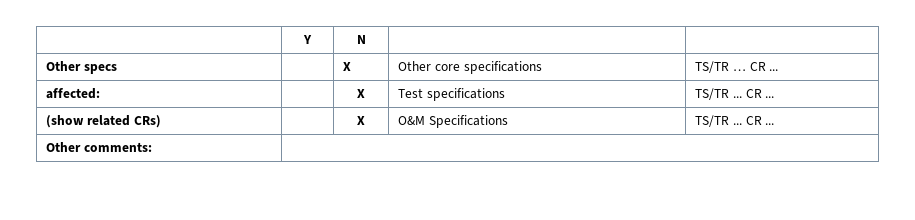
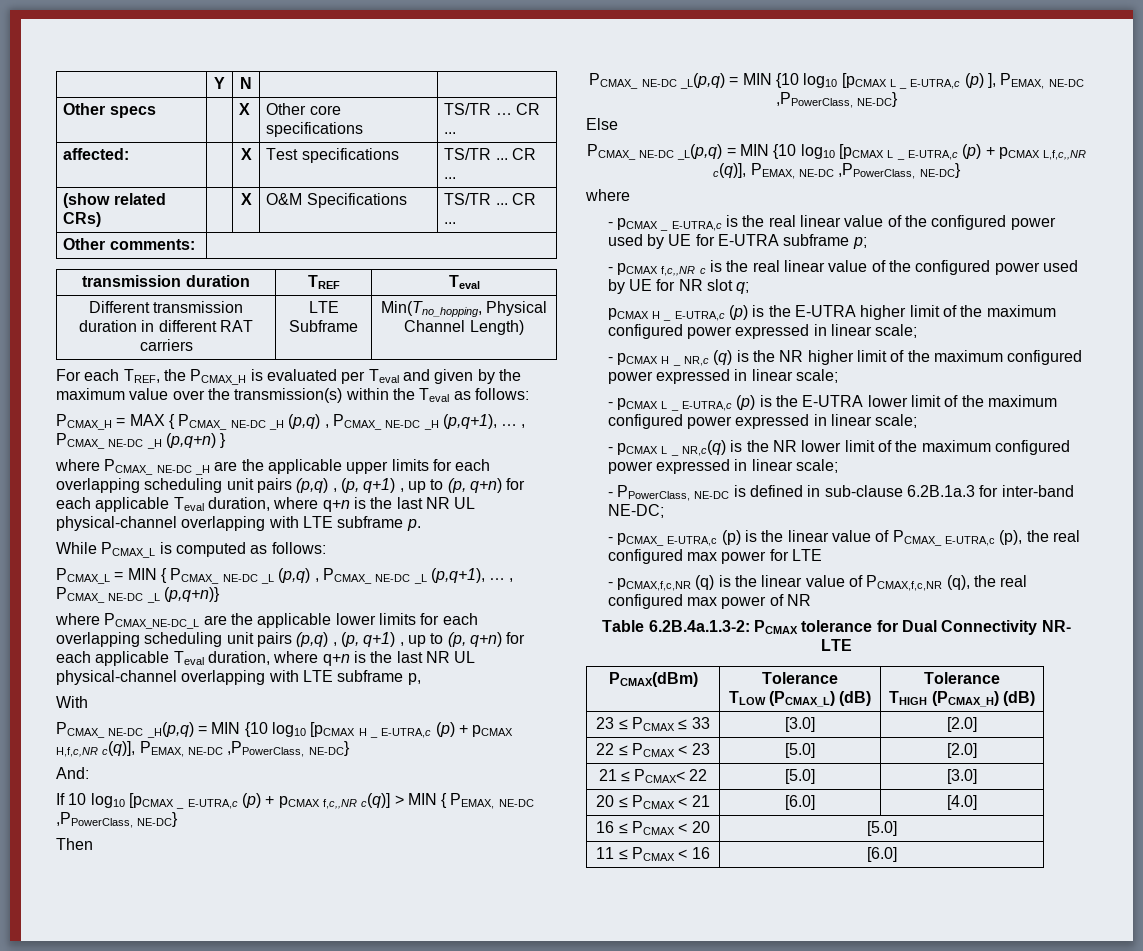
+ transmission duration | TREF | Teval
+ Different transmission duration in different RAT carriers | LTE Subframe | Min(Tno_hopping, Physical Channel Length)
+ For each TREF, the PCMAX_H is evaluated per Teval and given by the maximum value over the transmission(s) within the Teval as follows:
+ PCMAX_H = MAX { PCMAX_ NE-DC _H (p,q) , PCMAX_ NE-DC _H (p,q+1), … , PCMAX_ NE-DC _H (p,q+n) }
+ where PCMAX_ NE-DC _H are the applicable upper limits for each overlapping scheduling unit pairs (p,q) , (p, q+1) , up to (p, q+n) for each applicable Teval duration, where q+n is the last NR UL physical-channel overlapping with LTE subframe p.
+ While PCMAX_L is computed as follows:
+ PCMAX_L = MIN { PCMAX_ NE-DC _L (p,q) , PCMAX_ NE-DC _L (p,q+1), … , PCMAX_ NE-DC _L (p,q+n)}
+ where PCMAX_NE-DC_L are the applicable lower limits for each overlapping scheduling unit pairs (p,q) , (p, q+1) , up to (p, q+n) for each applicable Teval duration, where q+n is the last NR UL physical-channel overlapping with LTE subframe p,
+ With
+ PCMAX_ NE-DC _H(p,q) = MIN {10 log10 [pCMAX H _ E-UTRA,c (p) + pCMAX H,f,c,NR c(q)], PEMAX, NE-DC ,PPowerClass, NE-DC}
+ And:
+ If 10 log10 [pCMAX _ E-UTRA,c (p) + pCMAX f,c,,NR c(q)] > MIN { PEMAX, NE-DC ,PPowerClass, NE-DC}
+ Then
+ PCMAX_ NE-DC _L(p,q) = MIN {10 log10 [pCMAX L _ E-UTRA,c (p) ], PEMAX, NE-DC ,PPowerClass, NE-DC}
+ Else
+ PCMAX_ NE-DC _L(p,q) = MIN {10 log10 [pCMAX L _ E-UTRA,c (p) + pCMAX L,f,c,,NR c(q)], PEMAX, NE-DC ,PPowerClass, NE-DC}
+ where
+ - pCMAX _ E-UTRA,c is the real linear value of the configured power used by UE for E-UTRA subframe p;
+ - pCMAX f,c,,NR c is the real linear value of the configured power used by UE for NR slot q;
+ pCMAX H _ E-UTRA,c (p) is the E-UTRA higher limit of the maximum configured power expressed in linear scale;
+ - pCMAX H _ NR,c (q) is the NR higher limit of the maximum configured power expressed in linear scale;
+ - pCMAX L _ E-UTRA,c (p) is the E-UTRA lower limit of the maximum configured power expressed in linear scale;
+ - pCMAX L _ NR,c(q) is the NR lower limit of the maximum configured power expressed in linear scale;
+ - PPowerClass, NE-DC is defined in sub-clause 6.2B.1a.3 for inter-band NE-DC;
+ - pCMAX_ E-UTRA,c (p) is the linear value of PCMAX_ E-UTRA,c (p), the real configured max power for LTE
+ - pCMAX,f,c,NR (q) is the linear value of PCMAX,f,c,NR (q), the real configured max power of NR
+ Table 6.2B.4a.1.3-2: PCMAX tolerance for Dual Connectivity NR- LTE
+ PCMAX(dBm) | Tolerance
+ TLOW (PCMAX_L) (dB) | Tolerance
+ THIGH (PCMAX_H) (dB)
+ 23 ≤ PCMAX ≤ 33 | [3.0] | [2.0]
+ 22 ≤ PCMAX < 23 | [5.0] | [2.0]
+ 21 ≤ PCMAX< 22 | [5.0] | [3.0]
+ 20 ≤ PCMAX < 21 | [6.0] | [4.0]
+ 16 ≤ PCMAX < 20 | [5.0]
+ 11 ≤ PCMAX < 16 | [6.0]

